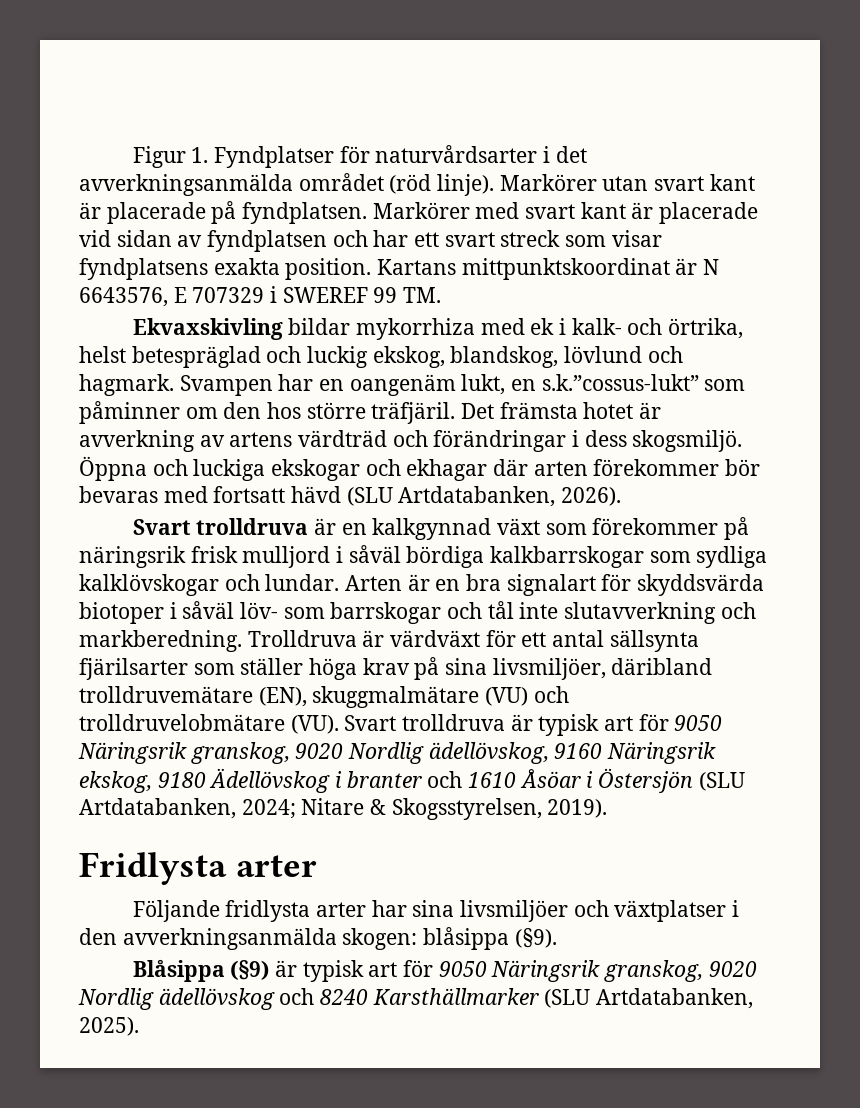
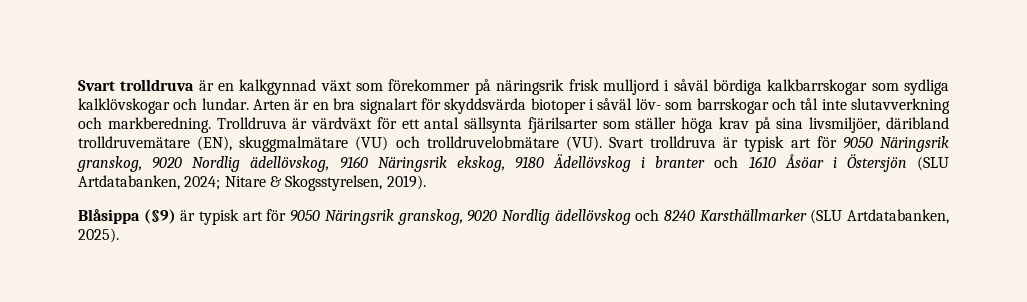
- Figur 1. Fyndplatser för naturvårdsarter i det avverkningsanmälda området (röd linje). Markörer utan svart kant är placerade på fyndplatsen. Markörer med svart kant är placerade vid sidan av fyndplatsen och har ett svart streck som visar fyndplatsens exakta position. Kartans mittpunktskoordinat är N 6643576, E 707329 i SWEREF 99 TM.
- Ekvaxskivling bildar mykorrhiza med ek i kalk- och örtrika, helst betespräglad och luckig ekskog, blandskog, lövlund och hagmark. Svampen har en oangenäm lukt, en s.k.”cossus-lukt” som påminner om den hos större träfjäril. Det främsta hotet är avverkning av artens värdträd och förändringar i dess skogsmiljö. Öppna och luckiga ekskogar och ekhagar där arten förekommer bör bevaras med fortsatt hävd (SLU Artdatabanken, 2026).
- Fridlysta arter
- Följande fridlysta arter har sina livsmiljöer och växtplatser i den avverkningsanmälda skogen: blåsippa (§9).

